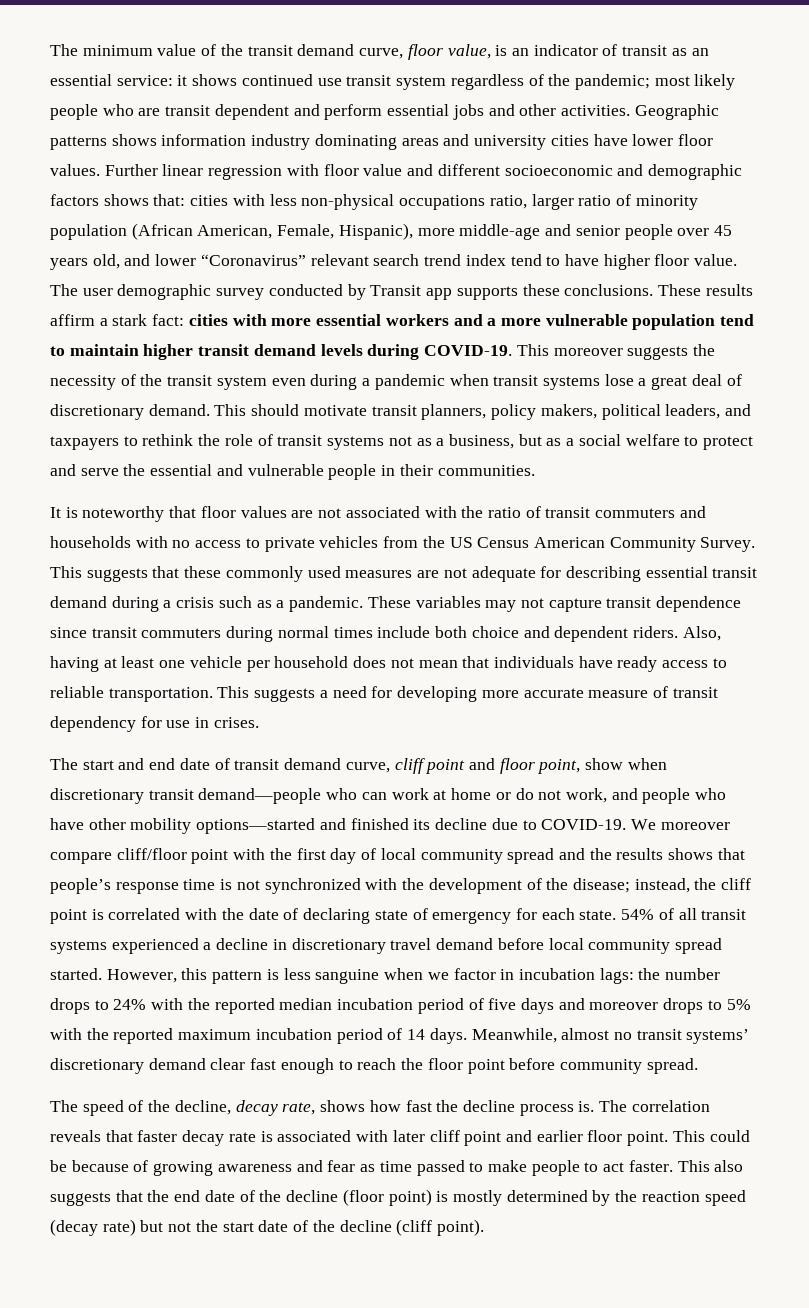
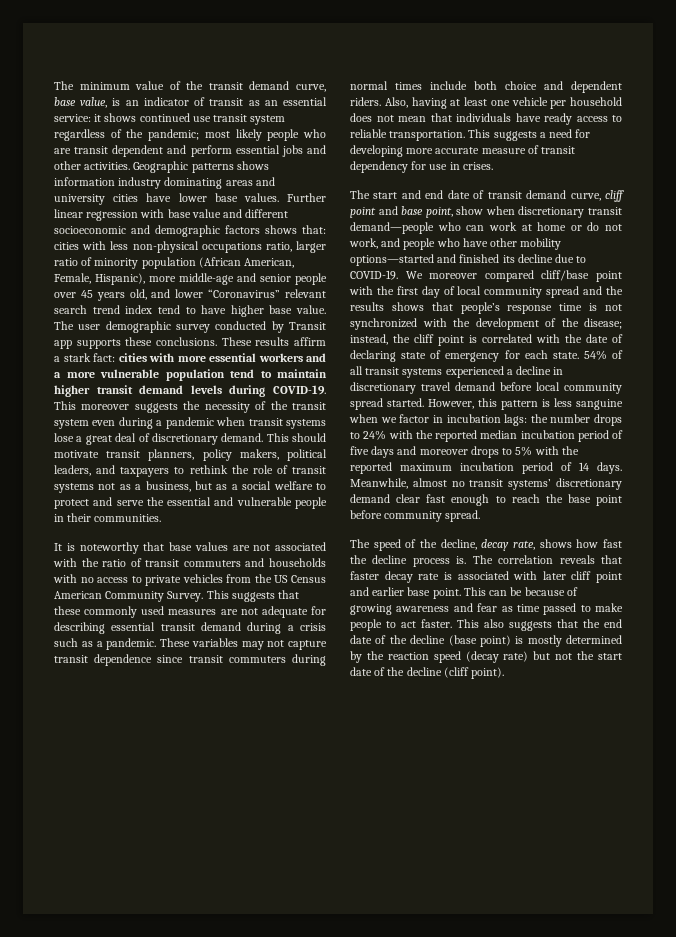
- The minimum value of the transit demand curve, floor value, is an indicator of transit as an essential service: it shows continued use transit system regardless of the pandemic; most likely people who are transit dependent and perform essential jobs and other activities.
+ The minimum value of the transit demand curve, base value, is an indicator of transit as an essential service: it shows continued use transit system regardless of the pandemic; most likely people who are transit dependent and perform essential jobs and other activities.
- Geographic patterns shows information industry dominating areas and university cities have lower floor values.
+ Geographic patterns shows information industry dominating areas and university cities have lower base values.
- Further linear regression with floor value and different socioeconomic and demographic factors shows that: cities with less non-physical occupations ratio, larger ratio of minority population (African American, Female, Hispanic), more middle-age and senior people over 45 years old, and lower “Coronavirus” relevant search trend index tend to have higher floor value.
+ Further linear regression with base value and different socioeconomic and demographic factors shows that: cities with less non-physical occupations ratio, larger ratio of minority population (African American, Female, Hispanic), more middle-age and senior people over 45 years old, and lower “Coronavirus” relevant search trend index tend to have higher base value.
- It is noteworthy that floor values are not associated with the ratio of transit commuters and households with no access to private vehicles from the US Census American Community Survey.
+ It is noteworthy that base values are not associated with the ratio of transit commuters and households with no access to private vehicles from the US Census American Community Survey.
- The start and end date of transit demand curve, cliff point and floor point, show when discretionary transit demand—people who can work at home or do not work, and people who have other mobility options—started and finished its decline due to COVID-19.
+ The start and end date of transit demand curve, cliff point and base point, show when discretionary transit demand—people who can work at home or do not work, and people who have other mobility options—started and finished its decline due to COVID-19.
- We moreover compare cliff/floor point with the first day of local community spread and the results shows that people’s response time is not synchronized with the development of the disease; instead, the cliff point is correlated with the date of declaring state of emergency for each state.
+ We moreover compared cliff/base point with the first day of local community spread and the results shows that people’s response time is not synchronized with the development of the disease; instead, the cliff point is correlated with the date of declaring state of emergency for each state.
- Meanwhile, almost no transit systems’ discretionary demand clear fast enough to reach the floor point before community spread.
+ Meanwhile, almost no transit systems’ discretionary demand clear fast enough to reach the base point before community spread.
- The correlation reveals that faster decay rate is associated with later cliff point and earlier floor point.
+ The correlation reveals that faster decay rate is associated with later cliff point and earlier base point.
- This could be because of growing awareness and fear as time passed to make people to act faster.
+ This can be because of growing awareness and fear as time passed to make people to act faster.
- This also suggests that the end date of the decline (floor point) is mostly determined by the reaction speed (decay rate) but not the start date of the decline (cliff point).
+ This also suggests that the end date of the decline (base point) is mostly determined by the reaction speed (decay rate) but not the start date of the decline (cliff point).

